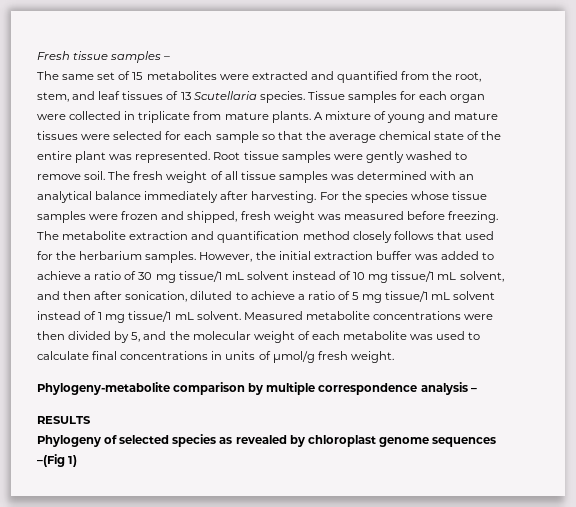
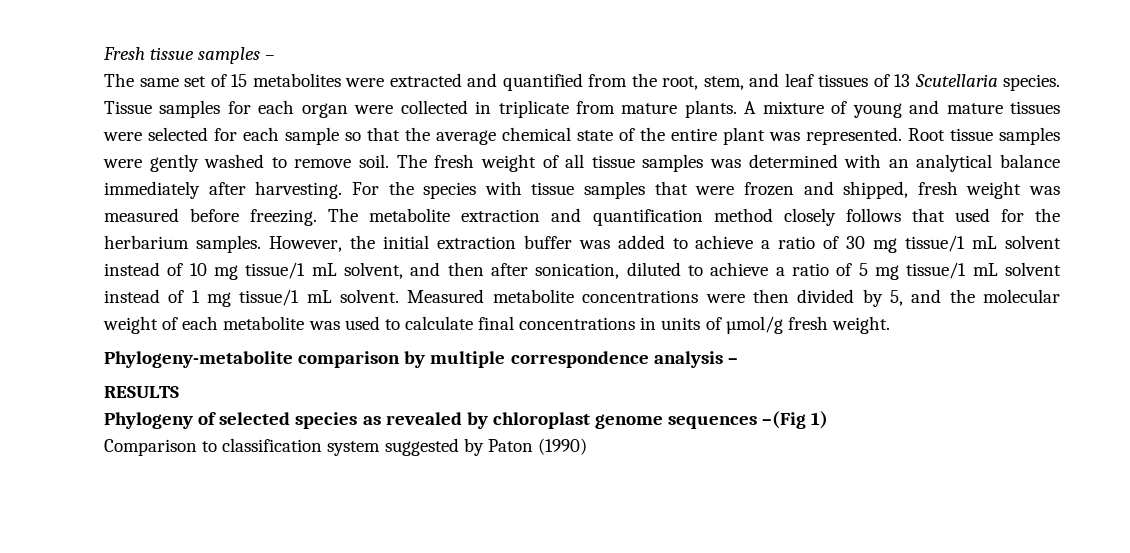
- For the species whose tissue samples were frozen and shipped, fresh weight was measured before freezing.
+ For the species with tissue samples that were frozen and shipped, fresh weight was measured before freezing.
+ Comparison to classification system suggested by Paton (1990)

